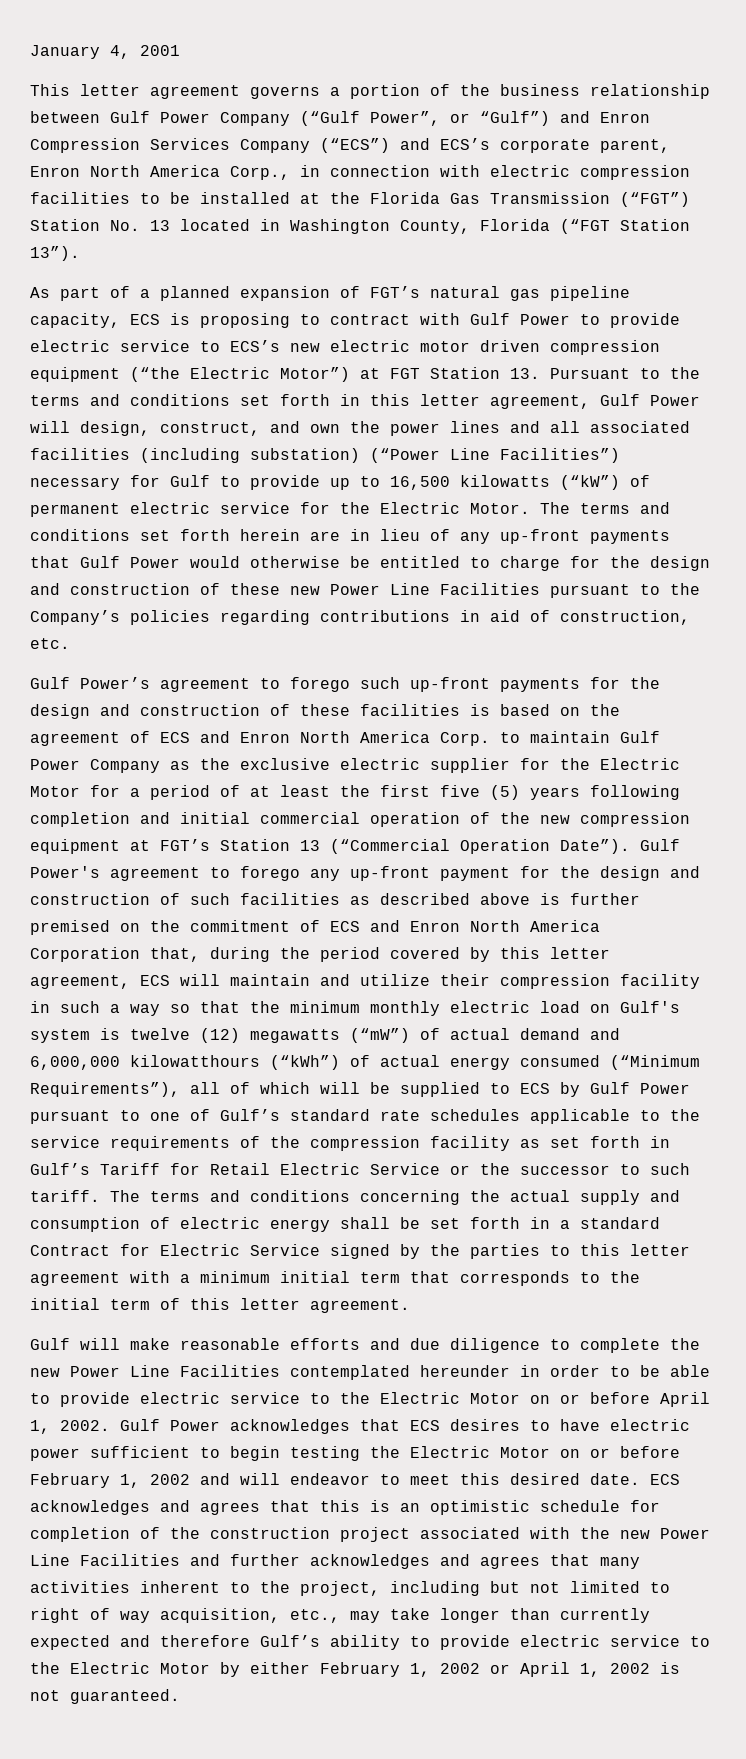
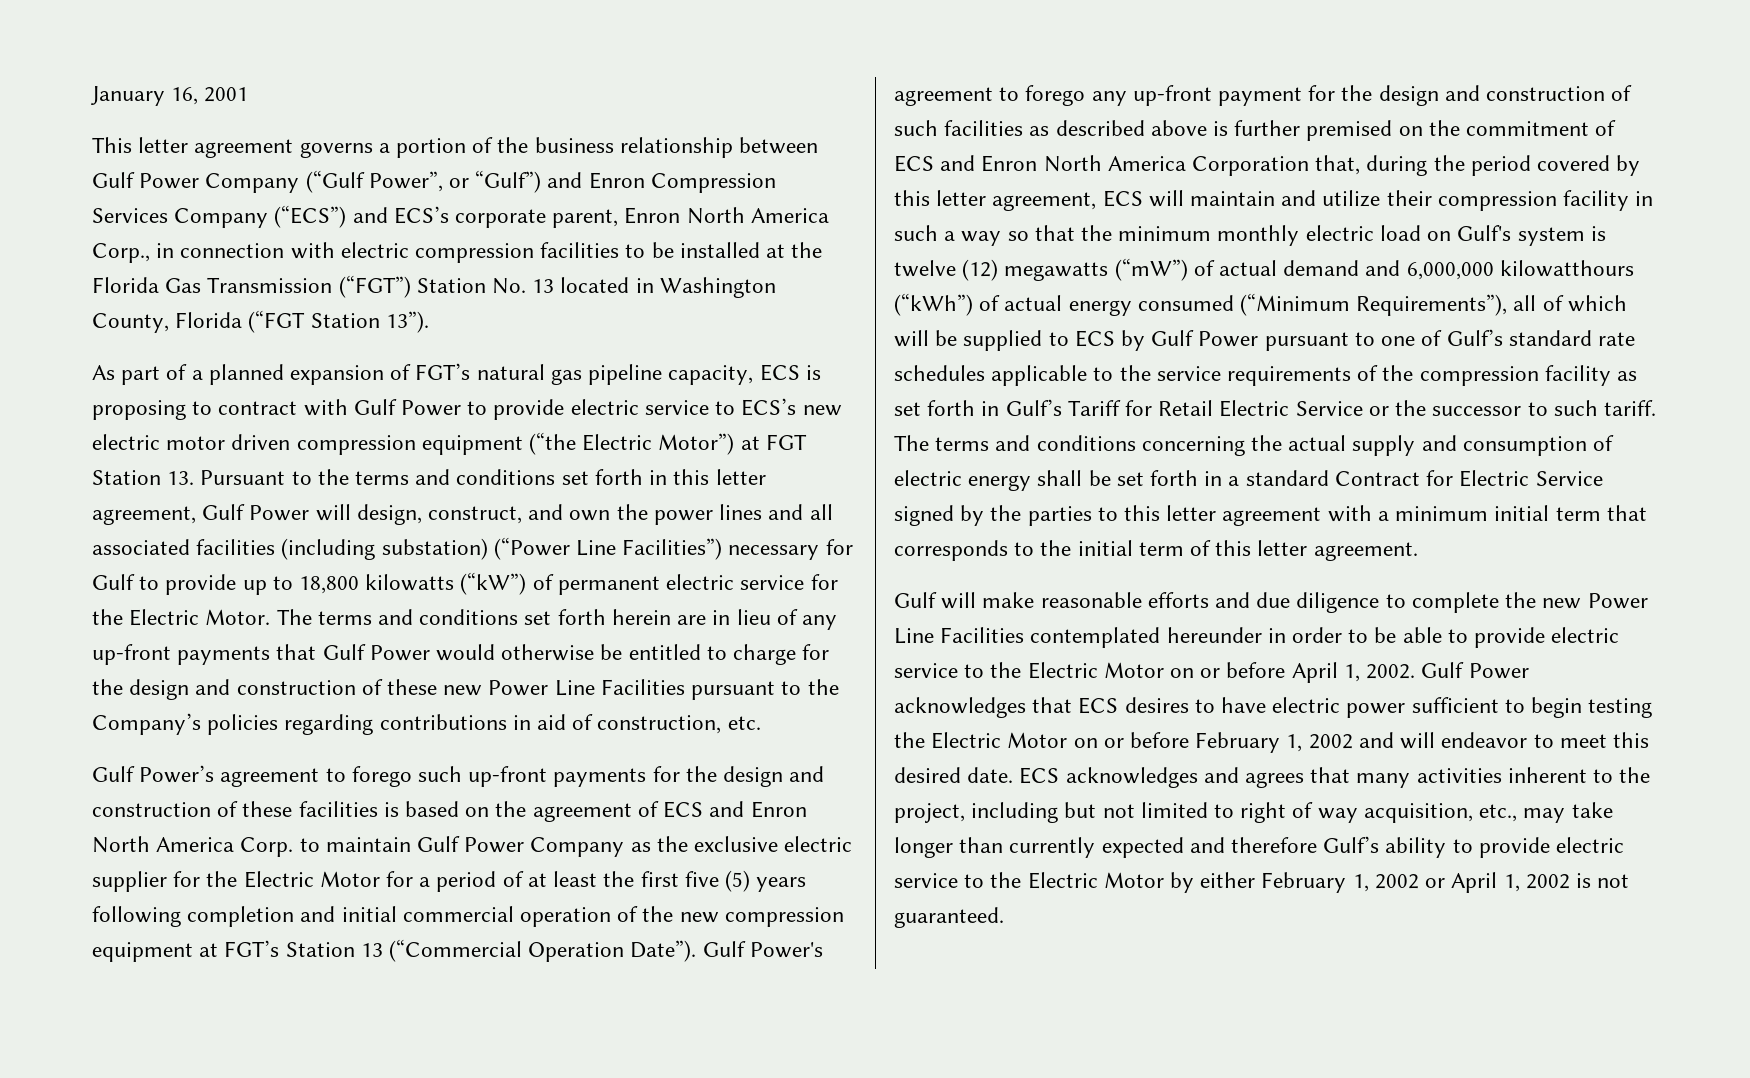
- January 4, 2001
+ January 16, 2001
- As part of a planned expansion of FGT’s natural gas pipeline capacity, ECS is proposing to contract with Gulf Power to provide electric service to ECS’s new electric motor driven compression equipment (“the Electric Motor”) at FGT Station 13. Pursuant to the terms and conditions set forth in this letter agreement, Gulf Power will design, construct, and own the power lines and all associated facilities (including substation) (“Power Line Facilities”) necessary for Gulf to provide up to 16,500 kilowatts (“kW”) of permanent electric service for the Electric Motor.
+ As part of a planned expansion of FGT’s natural gas pipeline capacity, ECS is proposing to contract with Gulf Power to provide electric service to ECS’s new electric motor driven compression equipment (“the Electric Motor”) at FGT Station 13. Pursuant to the terms and conditions set forth in this letter agreement, Gulf Power will design, construct, and own the power lines and all associated facilities (including substation) (“Power Line Facilities”) necessary for Gulf to provide up to 18,800 kilowatts (“kW”) of permanent electric service for the Electric Motor.
- ECS acknowledges and agrees that this is an optimistic schedule for completion of the construction project associated with the new Power Line Facilities and further acknowledges and agrees that many activities inherent to the project, including but not limited to right of way acquisition, etc., may take longer than currently expected and therefore Gulf’s ability to provide electric service to the Electric Motor by either February 1, 2002 or April 1, 2002 is not guaranteed.
+ ECS acknowledges and agrees that many activities inherent to the project, including but not limited to right of way acquisition, etc., may take longer than currently expected and therefore Gulf’s ability to provide electric service to the Electric Motor by either February 1, 2002 or April 1, 2002 is not guaranteed.

